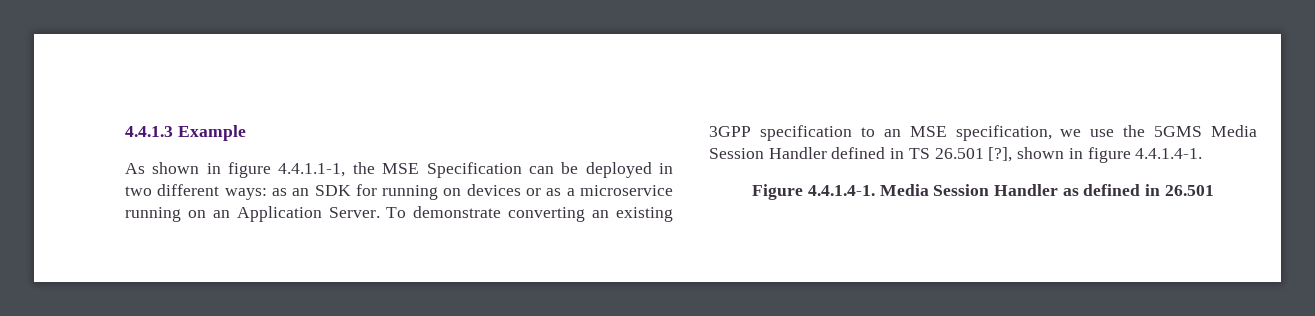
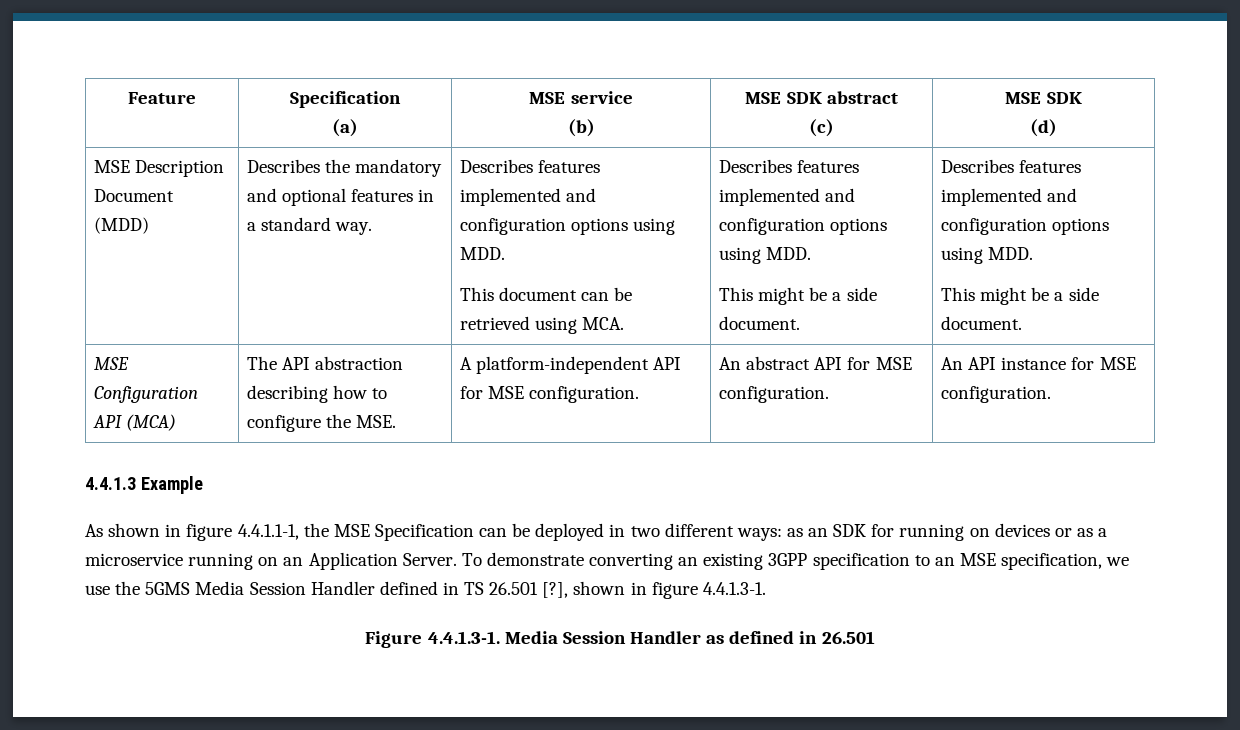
+ Feature | Specification
+ (a) | MSE service
+ (b) | MSE SDK abstract
+ (c) | MSE SDK
+ (d)
+ MSE Description Document (MDD) | Describes the mandatory and optional features in a standard way. | Describes features implemented and configuration options using MDD.
+ This document can be retrieved using MCA. | Describes features implemented and configuration options using MDD.
+ This might be a side document. | Describes features implemented and configuration options using MDD.
+ This might be a side document.
+ MSE Configuration API (MCA) | The API abstraction describing how to configure the MSE. | A platform-independent API for MSE configuration. | An abstract API for MSE configuration. | An API instance for MSE configuration.
- To demonstrate converting an existing 3GPP specification to an MSE specification, we use the 5GMS Media Session Handler defined in TS 26.501 [?], shown in figure 4.4.1.4-1.
+ To demonstrate converting an existing 3GPP specification to an MSE specification, we use the 5GMS Media Session Handler defined in TS 26.501 [?], shown in figure 4.4.1.3-1.
- Figure 4.4.1.4-1. Media Session Handler as defined in 26.501
+ Figure 4.4.1.3-1. Media Session Handler as defined in 26.501

